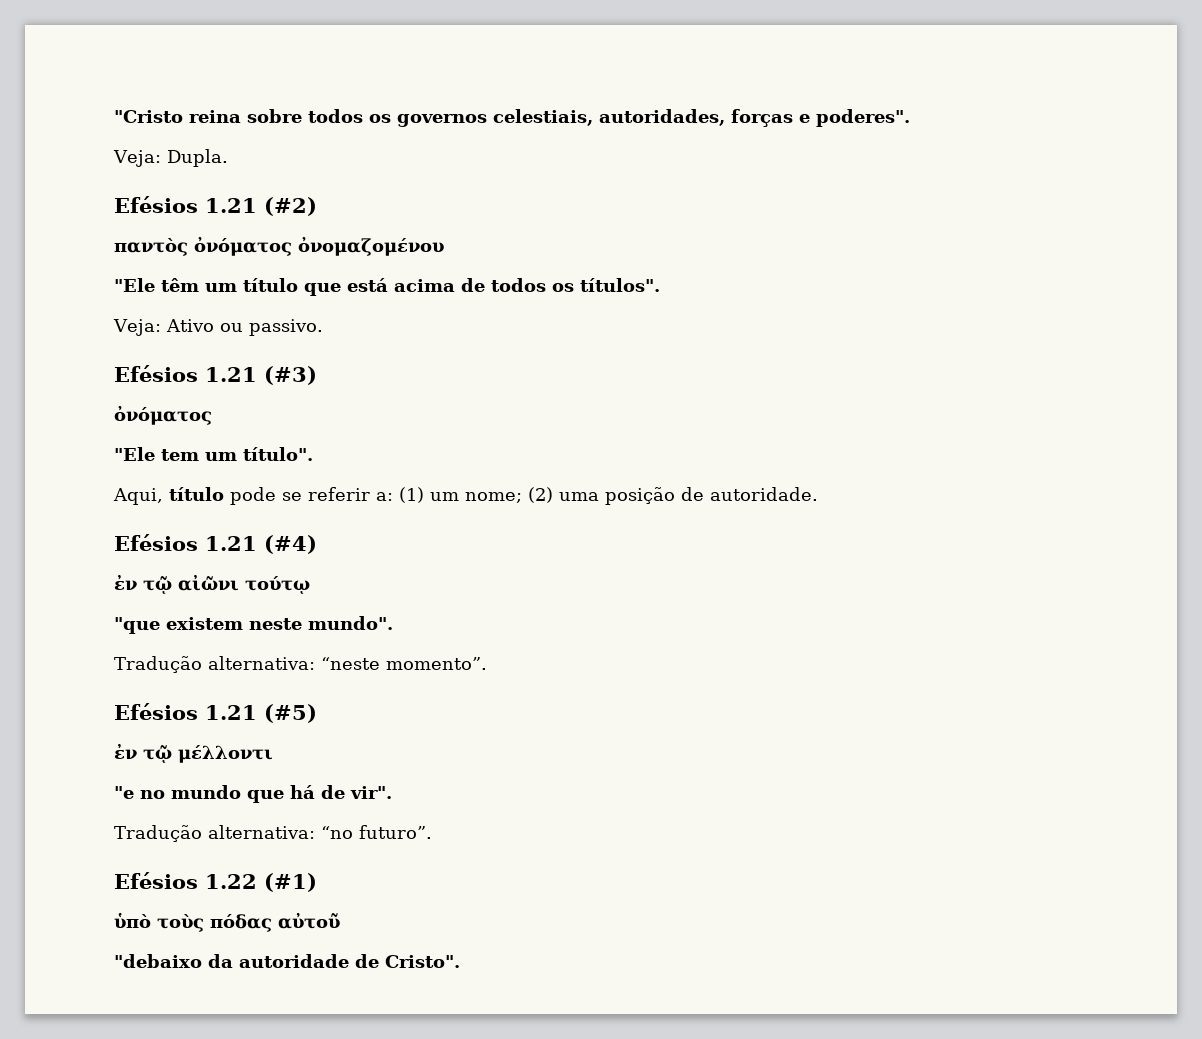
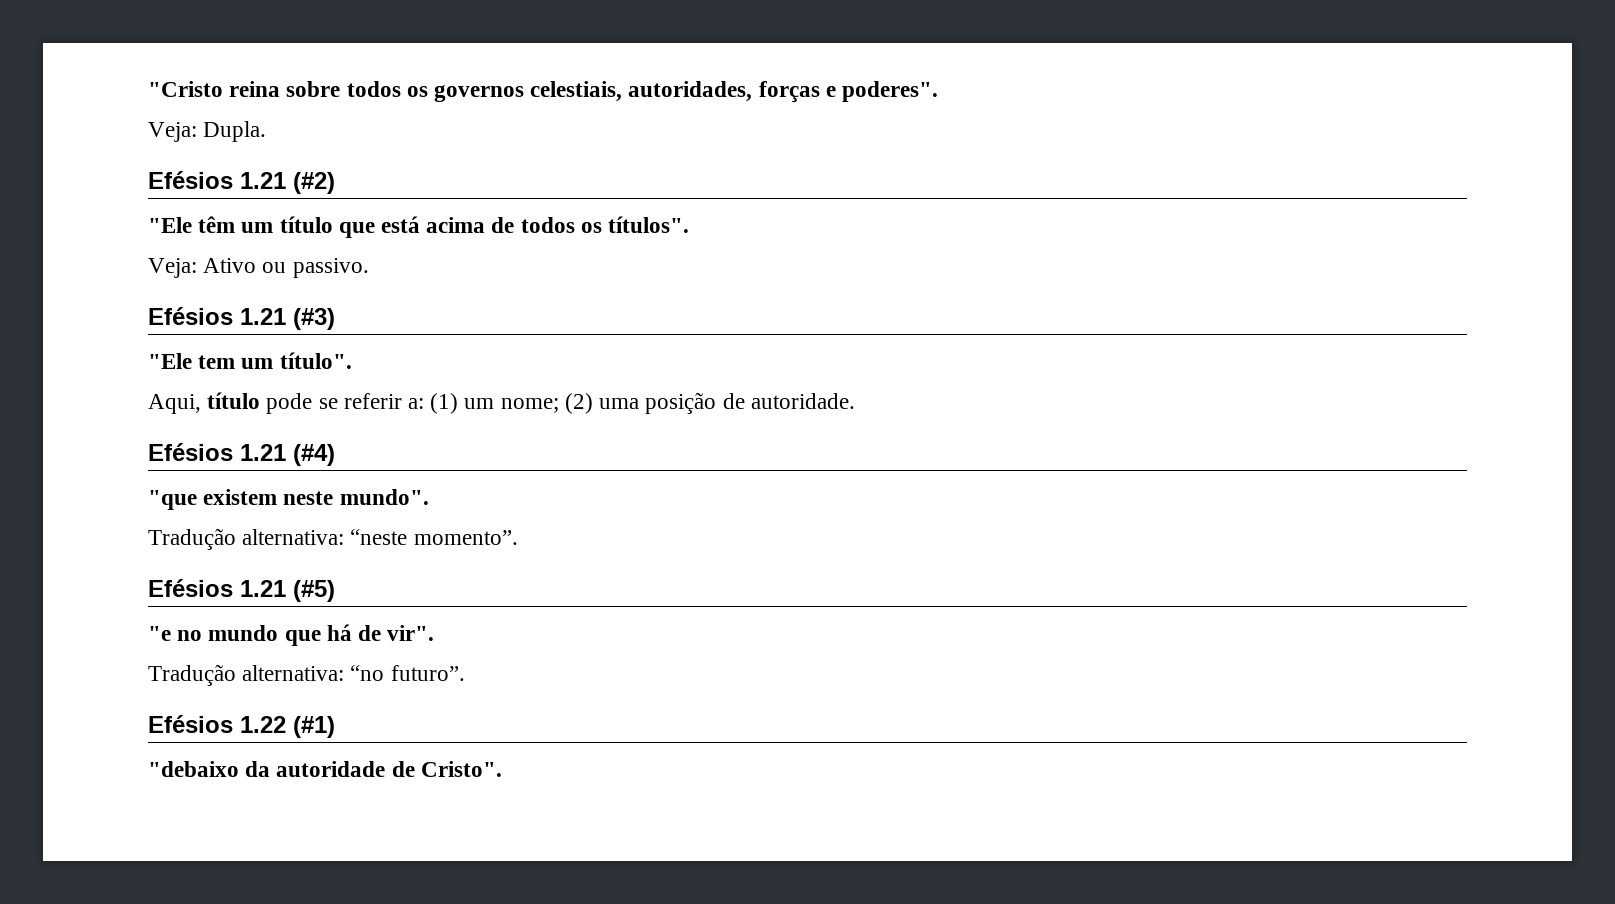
- παντὸς ὀνόματος ὀνομαζομένου
  Efésios 1.21 (#3)
- ὀνόματος
- ἐν τῷ αἰῶνι τούτῳ
- ἐν τῷ μέλλοντι
- ὑπὸ τοὺς πόδας αὐτοῦ

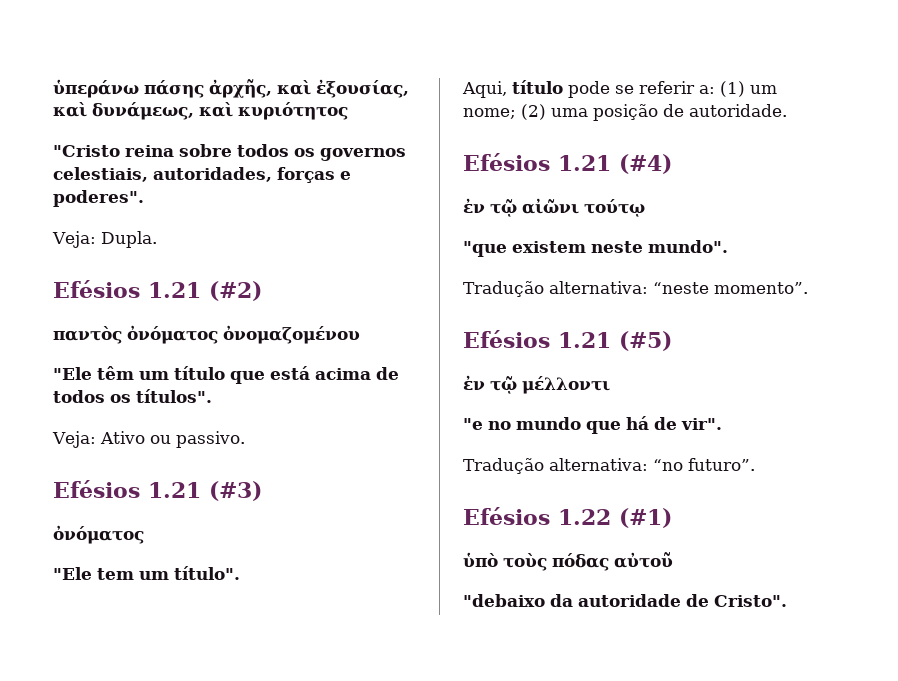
+ ὑπεράνω πάσης ἀρχῆς, καὶ ἐξουσίας, καὶ δυνάμεως, καὶ κυριότητος
+ παντὸς ὀνόματος ὀνομαζομένου
  Efésios 1.21 (#3)
+ ὀνόματος
+ ἐν τῷ αἰῶνι τούτῳ
+ ἐν τῷ μέλλοντι
+ ὑπὸ τοὺς πόδας αὐτοῦ

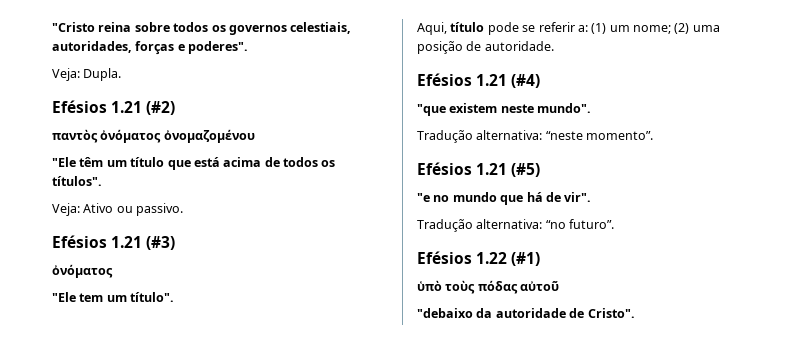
- ὑπεράνω πάσης ἀρχῆς, καὶ ἐξουσίας, καὶ δυνάμεως, καὶ κυριότητος
- ἐν τῷ αἰῶνι τούτῳ
- ἐν τῷ μέλλοντι

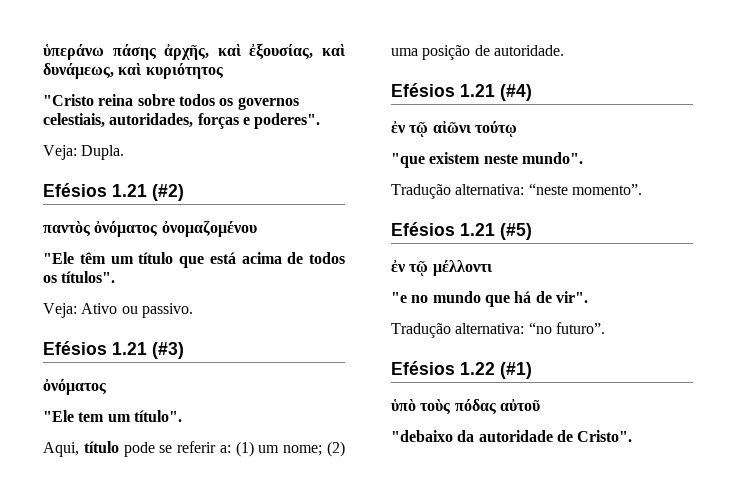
+ ὑπεράνω πάσης ἀρχῆς, καὶ ἐξουσίας, καὶ δυνάμεως, καὶ κυριότητος
+ ἐν τῷ αἰῶνι τούτῳ
+ ἐν τῷ μέλλοντι

